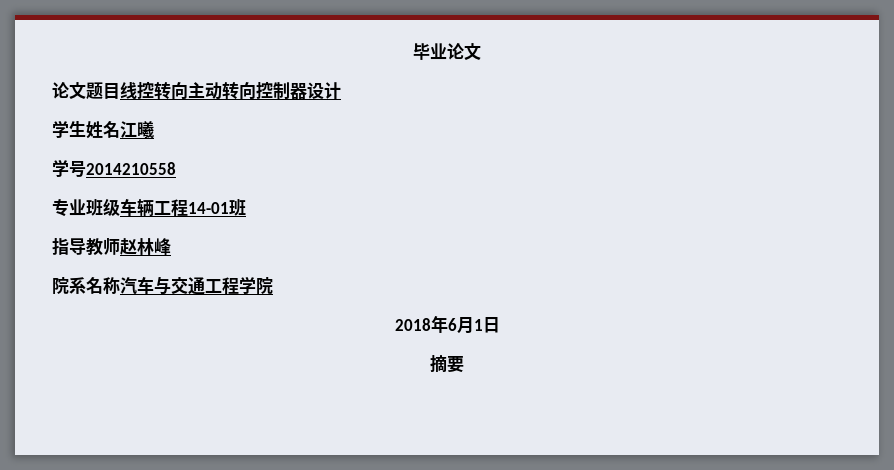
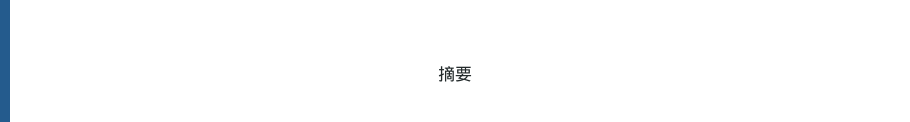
- 毕业论文
- 论文题目线控转向主动转向控制器设计
- 学生姓名江曦
- 学号2014210558
- 专业班级车辆工程14-01班
- 指导教师赵林峰
- 院系名称汽车与交通工程学院
- 2018年6月1日

